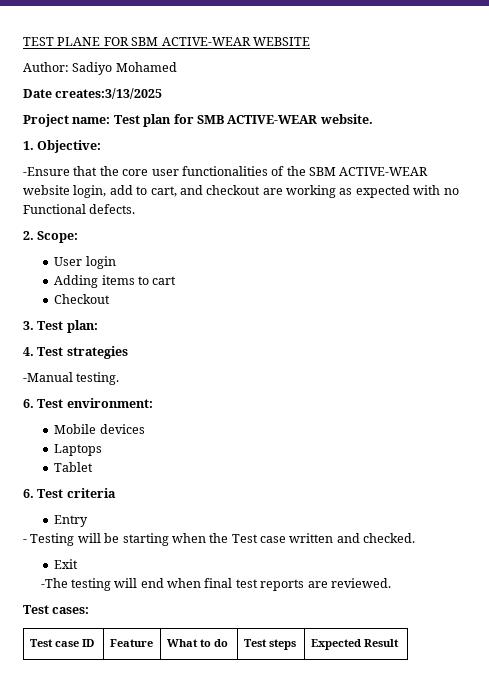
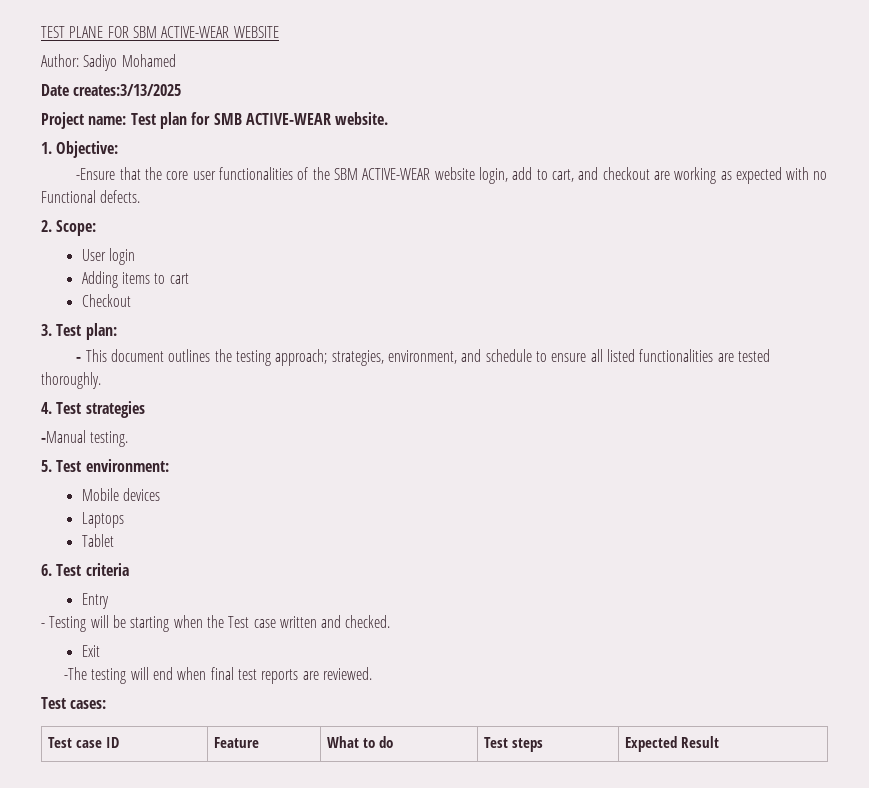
+ - This document outlines the testing approach; strategies, environment, and schedule to ensure all listed functionalities are tested thoroughly.
- 6. Test environment:
+ 5. Test environment:

